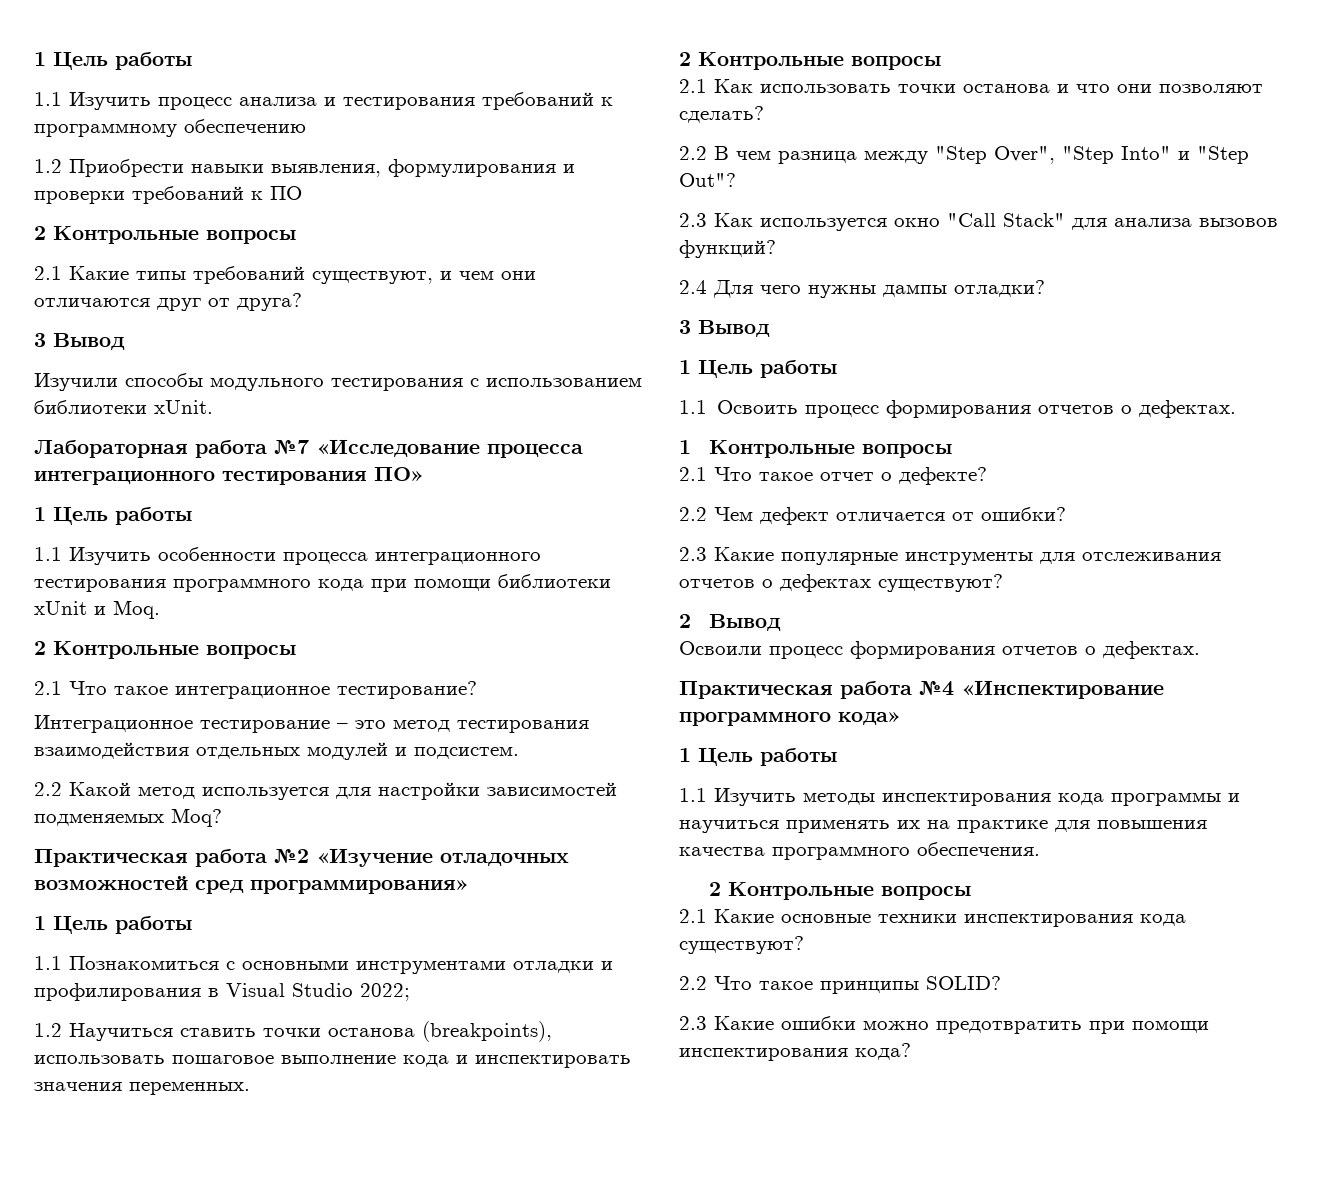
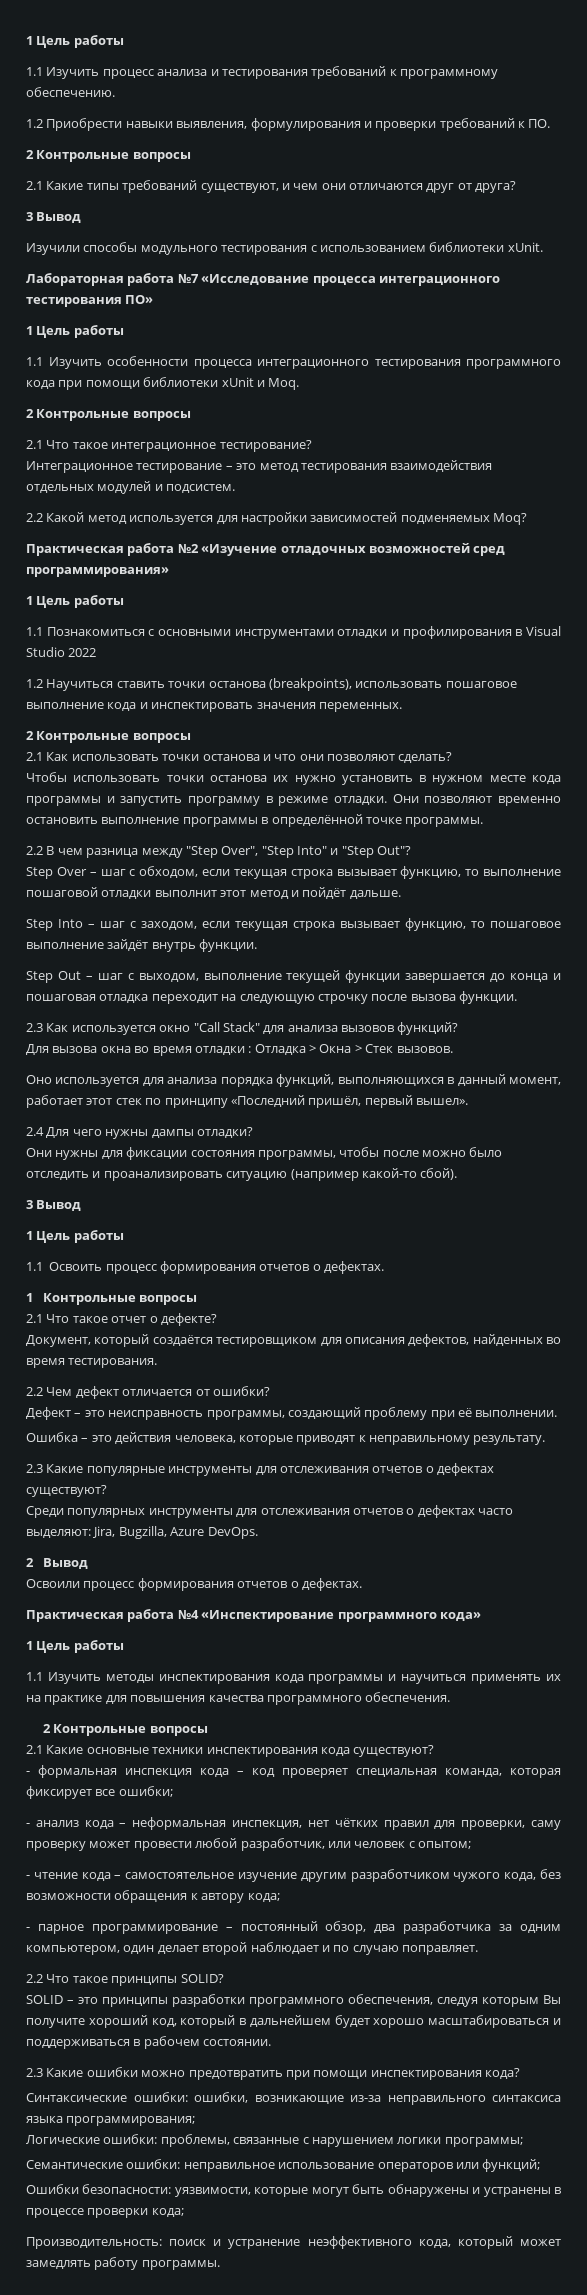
- 1.1 Изучить процесс анализа и тестирования требований к программному обеспечению
+ 1.1 Изучить процесс анализа и тестирования требований к программному обеспечению.
- 1.2 Приобрести навыки выявления, формулирования и проверки требований к ПО
+ 1.2 Приобрести навыки выявления, формулирования и проверки требований к ПО.
- 1.1 Познакомиться с основными инструментами отладки и профилирования в Visual Studio 2022;
+ 1.1 Познакомиться с основными инструментами отладки и профилирования в Visual Studio 2022
+ Чтобы использовать точки останова их нужно установить в нужном месте кода программы и запустить программу в режиме отладки. Они позволяют временно остановить выполнение программы в определённой точке программы.
+ Step Over – шаг с обходом, если текущая строка вызывает функцию, то выполнение пошаговой отладки выполнит этот метод и пойдёт дальше.
+ Step Into – шаг с заходом, если текущая строка вызывает функцию, то пошаговое выполнение зайдёт внутрь функции.
+ Step Out – шаг с выходом, выполнение текущей функции завершается до конца и пошаговая отладка переходит на следующую строчку после вызова функции.
+ Для вызова окна во время отладки : Отладка > Окна > Стек вызовов.
+ Оно используется для анализа порядка функций, выполняющихся в данный момент, работает этот стек по принципу «Последний пришёл, первый вышел».
+ Они нужны для фиксации состояния программы, чтобы после можно было отследить и проанализировать ситуацию (например какой-то сбой).
+ Документ, который создаётся тестировщиком для описания дефектов, найденных во время тестирования.
+ Дефект – это неисправность программы, создающий проблему при её выполнении.
+ Ошибка – это действия человека, которые приводят к неправильному результату.
+ Среди популярных инструменты для отслеживания отчетов о дефектах часто выделяют: Jira, Bugzilla, Azure DevOps.
+ - формальная инспекция кода – код проверяет специальная команда, которая фиксирует все ошибки;
+ - анализ кода – неформальная инспекция, нет чётких правил для проверки, саму проверку может провести любой разработчик, или человек с опытом;
+ - чтение кода – самостоятельное изучение другим разработчиком чужого кода, без возможности обращения к автору кода;
+ - парное программирование – постоянный обзор, два разработчика за одним компьютером, один делает второй наблюдает и по случаю поправляет.
+ SOLID – это принципы разработки программного обеспечения, следуя которым Вы получите хороший код, который в дальнейшем будет хорошо масштабироваться и поддерживаться в рабочем состоянии.
+ Синтаксические ошибки: ошибки, возникающие из-за неправильного синтаксиса языка программирования;
+ Логические ошибки: проблемы, связанные с нарушением логики программы;
+ Семантические ошибки: неправильное использование операторов или функций;
+ Ошибки безопасности: уязвимости, которые могут быть обнаружены и устранены в процессе проверки кода;
+ Производительность: поиск и устранение неэффективного кода, который может замедлять работу программы.

